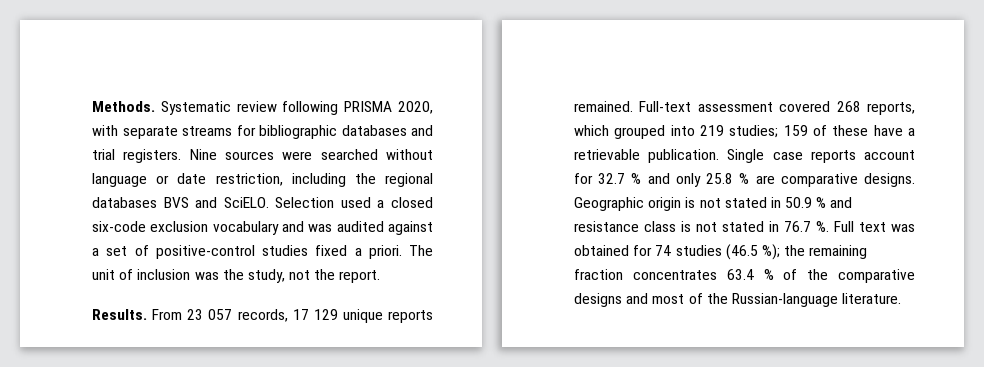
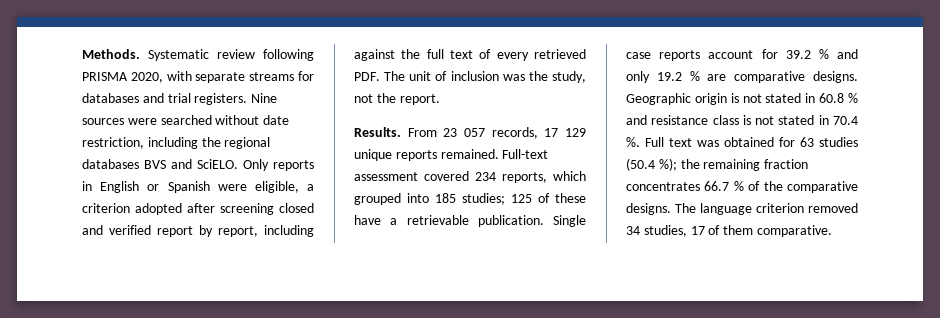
- Systematic review following PRISMA 2020, with separate streams for bibliographic databases and trial registers.
+ Systematic review following PRISMA 2020, with separate streams for databases and trial registers.
- Nine sources were searched without language or date restriction, including the regional databases BVS and SciELO.
+ Nine sources were searched without date restriction, including the regional databases BVS and SciELO.
- Selection used a closed six-code exclusion vocabulary and was audited against a set of positive-control studies fixed a priori. The unit of inclusion was the study, not the report.
+ Only reports in English or Spanish were eligible, a criterion adopted after screening closed and verified report by report, including against the full text of every retrieved PDF. The unit of inclusion was the study, not the report.
- Full-text assessment covered 268 reports, which grouped into 219 studies; 159 of these have a retrievable publication.
+ Full-text assessment covered 234 reports, which grouped into 185 studies; 125 of these have a retrievable publication.
- Single case reports account for 32.7 % and only 25.8 % are comparative designs.
+ Single case reports account for 39.2 % and only 19.2 % are comparative designs.
- Geographic origin is not stated in 50.9 % and resistance class is not stated in 76.7 %.
+ Geographic origin is not stated in 60.8 % and resistance class is not stated in 70.4 %.
- Full text was obtained for 74 studies (46.5 %); the remaining fraction concentrates 63.4 % of the comparative designs and most of the Russian-language literature.
+ Full text was obtained for 63 studies (50.4 %); the remaining fraction concentrates 66.7 % of the comparative designs. The language criterion removed 34 studies, 17 of them comparative.

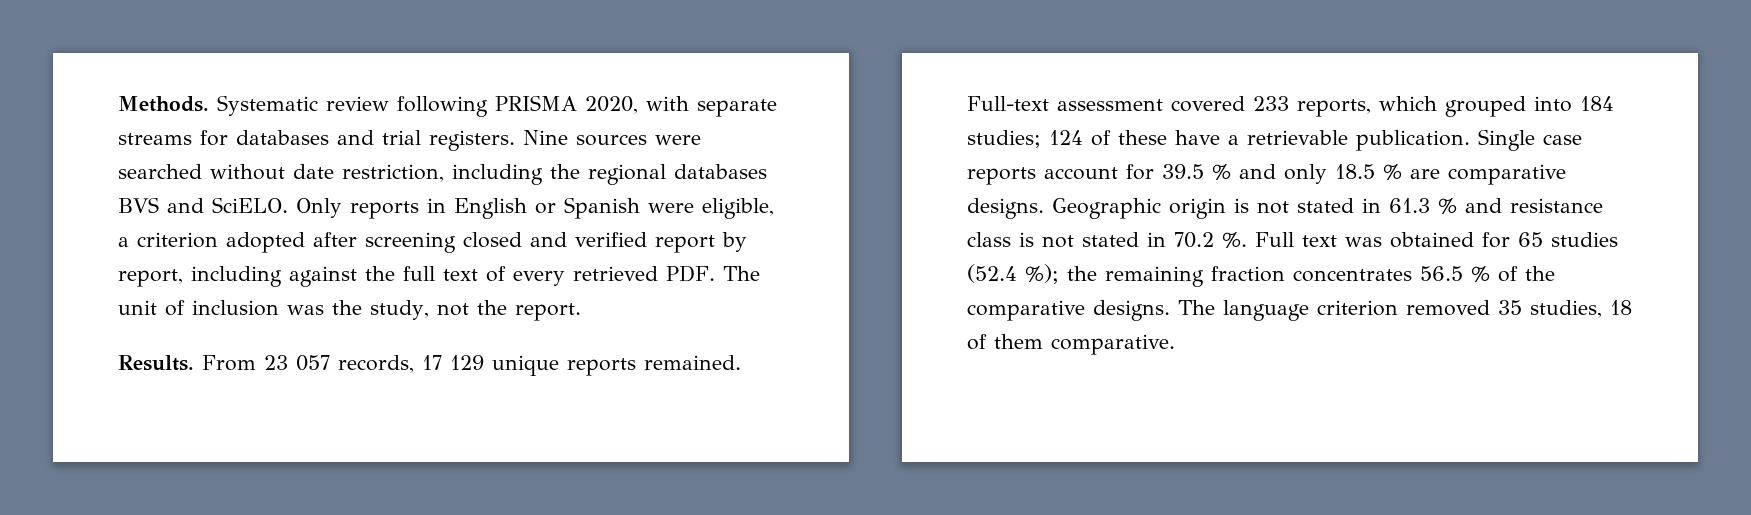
- Full-text assessment covered 234 reports, which grouped into 185 studies; 125 of these have a retrievable publication.
+ Full-text assessment covered 233 reports, which grouped into 184 studies; 124 of these have a retrievable publication.
- Single case reports account for 39.2 % and only 19.2 % are comparative designs.
+ Single case reports account for 39.5 % and only 18.5 % are comparative designs.
- Geographic origin is not stated in 60.8 % and resistance class is not stated in 70.4 %.
+ Geographic origin is not stated in 61.3 % and resistance class is not stated in 70.2 %.
- Full text was obtained for 63 studies (50.4 %); the remaining fraction concentrates 66.7 % of the comparative designs.
+ Full text was obtained for 65 studies (52.4 %); the remaining fraction concentrates 56.5 % of the comparative designs.
- The language criterion removed 34 studies, 17 of them comparative.
+ The language criterion removed 35 studies, 18 of them comparative.

